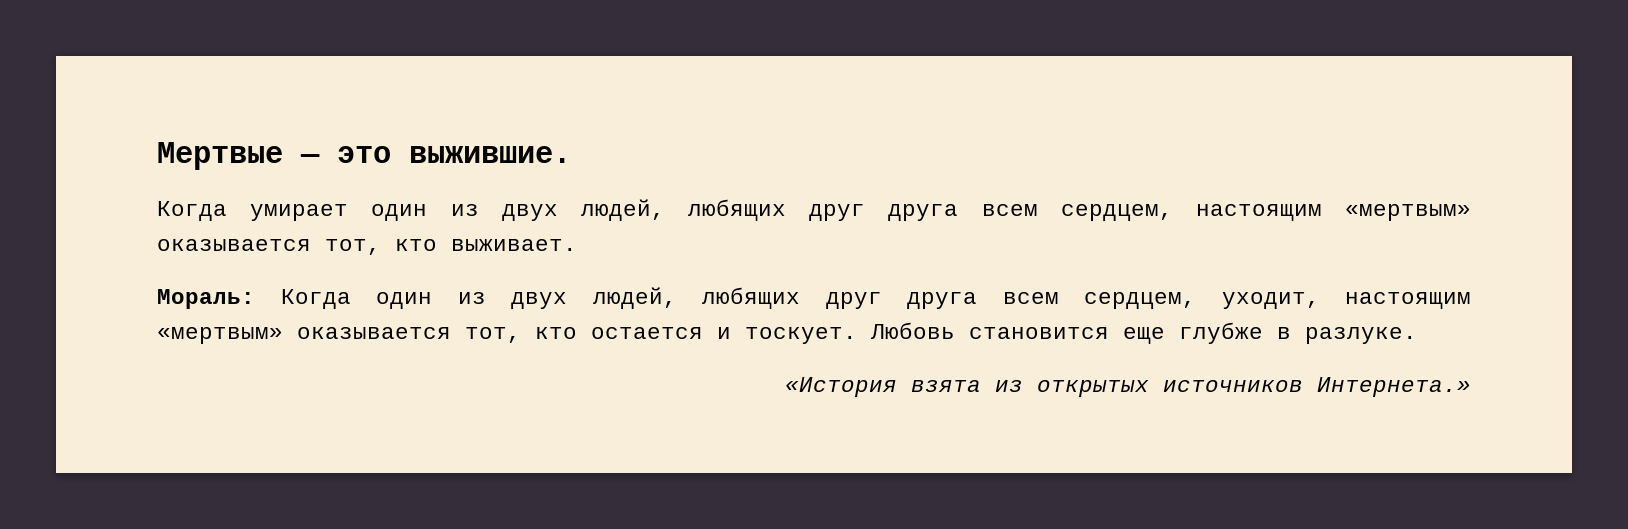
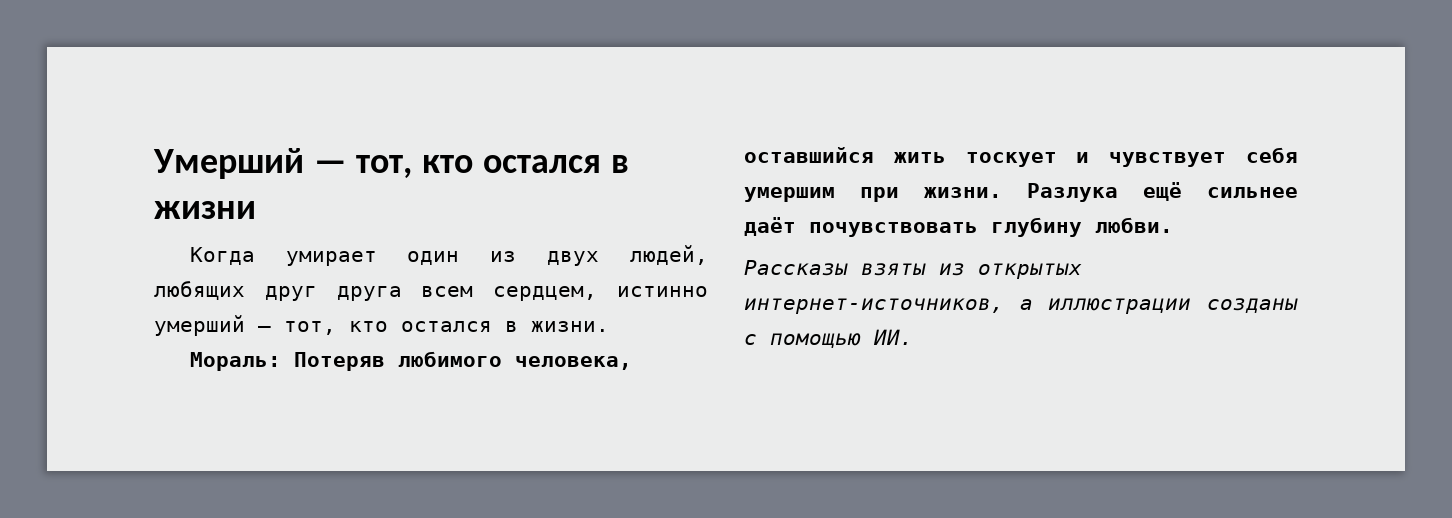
- Мертвые — это выжившие.
+ Умерший — тот, кто остался в жизни
- Когда умирает один из двух людей, любящих друг друга всем сердцем, настоящим «мертвым» оказывается тот, кто выживает.
- Мораль: Когда один из двух людей, любящих друг друга всем сердцем, уходит, настоящим «мертвым» оказывается тот, кто остается и тоскует. Любовь становится еще глубже в разлуке.
- «История взята из открытых источников Интернета.»
+ Когда умирает один из двух людей, любящих друг друга всем сердцем, истинно умерший — тот, кто остался в жизни.
+ Мораль: Потеряв любимого человека, оставшийся жить тоскует и чувствует себя умершим при жизни. Разлука ещё сильнее даёт почувствовать глубину любви.
+ Рассказы взяты из открытых интернет-источников, а иллюстрации созданы с помощью ИИ.

